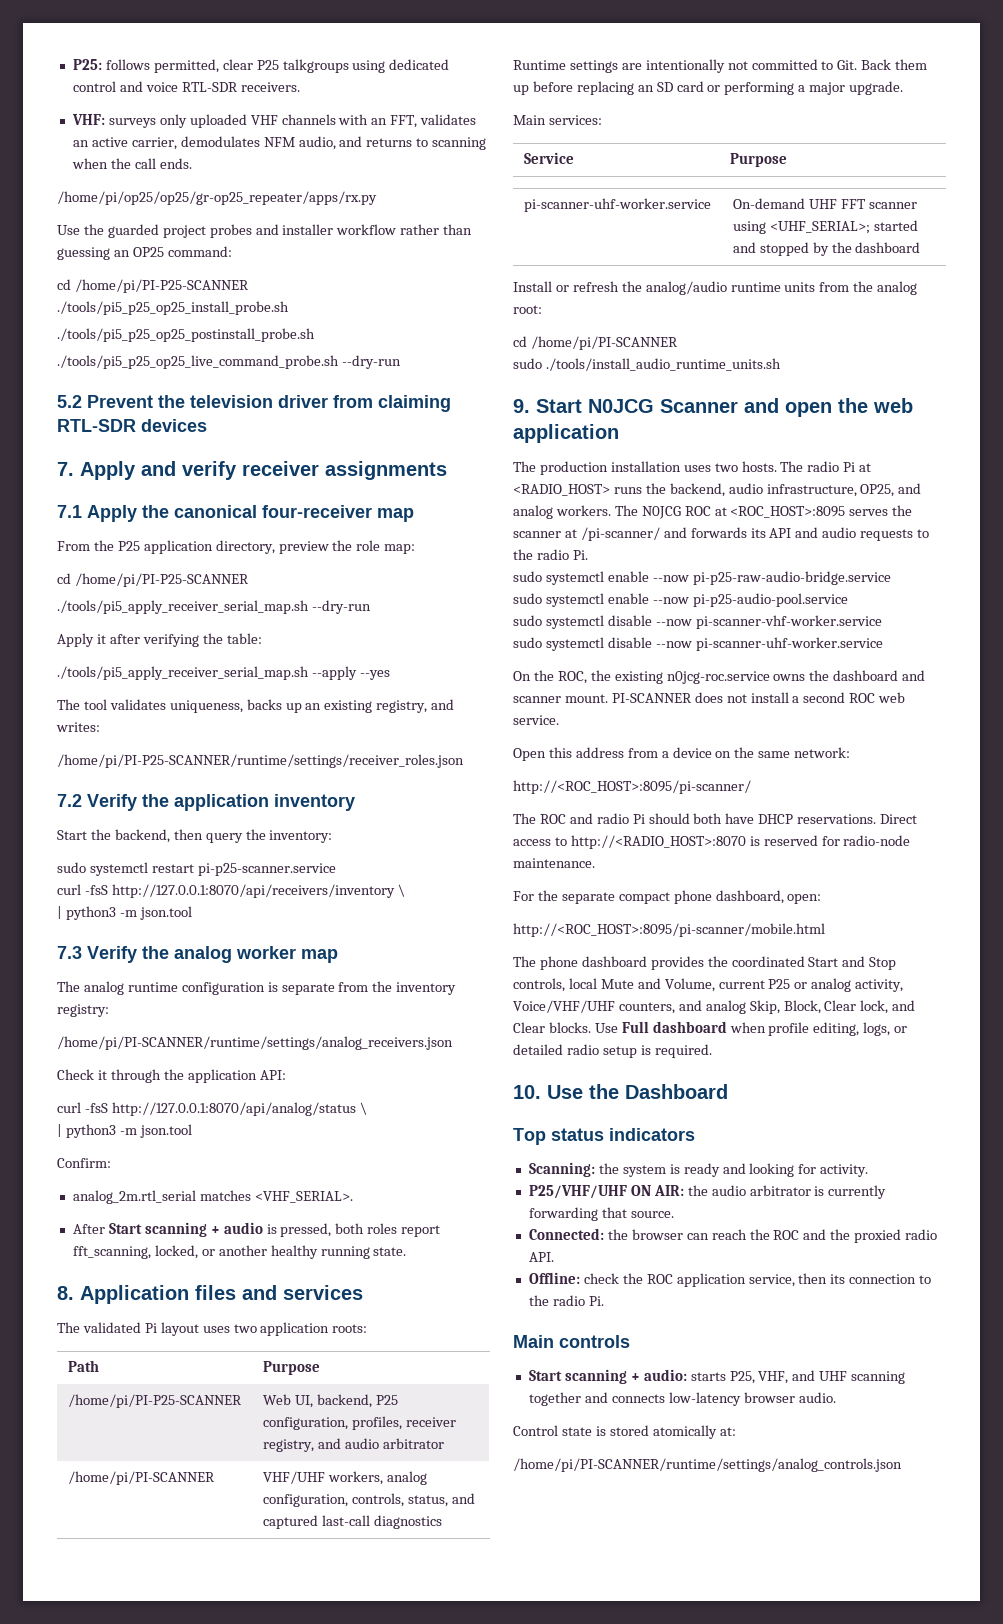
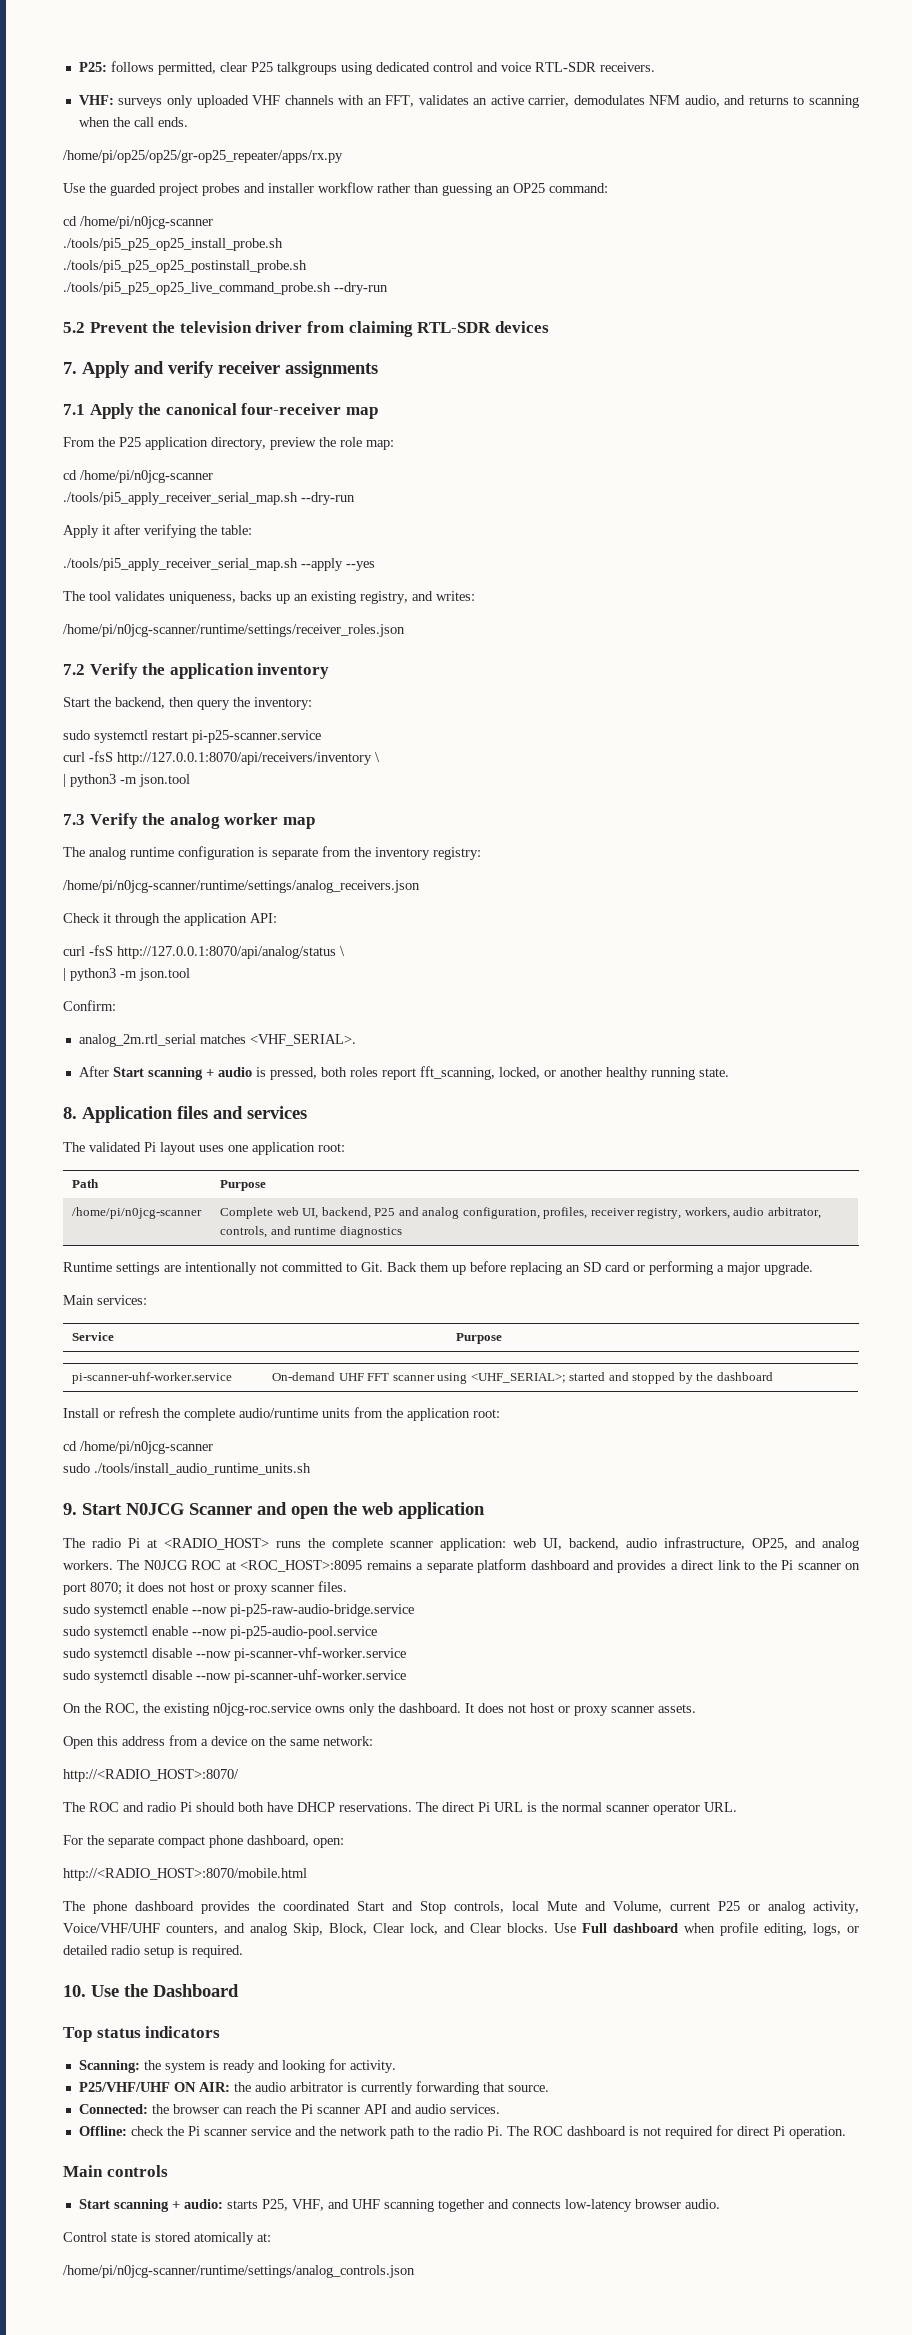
  Use the guarded project probes and installer workflow rather than guessing an OP25 command:
- cd /home/pi/PI-P25-SCANNER
+ cd /home/pi/n0jcg-scanner
  From the P25 application directory, preview the role map:
- cd /home/pi/PI-P25-SCANNER
+ cd /home/pi/n0jcg-scanner
- /home/pi/PI-P25-SCANNER/runtime/settings/receiver_roles.json
+ /home/pi/n0jcg-scanner/runtime/settings/receiver_roles.json
- /home/pi/PI-SCANNER/runtime/settings/analog_receivers.json
+ /home/pi/n0jcg-scanner/runtime/settings/analog_receivers.json
- The validated Pi layout uses two application roots:
+ The validated Pi layout uses one application root:
- /home/pi/PI-P25-SCANNER | Web UI, backend, P25 configuration, profiles, receiver registry, and audio arbitrator
- /home/pi/PI-SCANNER | VHF/UHF workers, analog configuration, controls, status, and captured last-call diagnostics
+ /home/pi/n0jcg-scanner | Complete web UI, backend, P25 and analog configuration, profiles, receiver registry, workers, audio arbitrator, controls, and runtime diagnostics
- Install or refresh the analog/audio runtime units from the analog root:
- cd /home/pi/PI-SCANNER
+ Install or refresh the complete audio/runtime units from the application root:
+ cd /home/pi/n0jcg-scanner
- The production installation uses two hosts. The radio Pi at <RADIO_HOST> runs the backend, audio infrastructure, OP25, and analog workers.
+ The radio Pi at <RADIO_HOST> runs the complete scanner application: web UI, backend, audio infrastructure, OP25, and analog workers.
- The N0JCG ROC at <ROC_HOST>:8095 serves the scanner at /pi-scanner/ and forwards its API and audio requests to the radio Pi.
+ The N0JCG ROC at <ROC_HOST>:8095 remains a separate platform dashboard and provides a direct link to the Pi scanner on port 8070; it does not host or proxy scanner files.
- On the ROC, the existing n0jcg-roc.service owns the dashboard and scanner mount. PI-SCANNER does not install a second ROC web service.
+ On the ROC, the existing n0jcg-roc.service owns only the dashboard. It does not host or proxy scanner assets.
- http://<ROC_HOST>:8095/pi-scanner/
+ http://<RADIO_HOST>:8070/
- Direct access to http://<RADIO_HOST>:8070 is reserved for radio-node maintenance.
+ The direct Pi URL is the normal scanner operator URL.
- http://<ROC_HOST>:8095/pi-scanner/mobile.html
+ http://<RADIO_HOST>:8070/mobile.html
- Connected: the browser can reach the ROC and the proxied radio API.
- Offline: check the ROC application service, then its connection to the radio Pi.
+ Connected: the browser can reach the Pi scanner API and audio services.
+ Offline: check the Pi scanner service and the network path to the radio Pi. The ROC dashboard is not required for direct Pi operation.
- /home/pi/PI-SCANNER/runtime/settings/analog_controls.json
+ /home/pi/n0jcg-scanner/runtime/settings/analog_controls.json

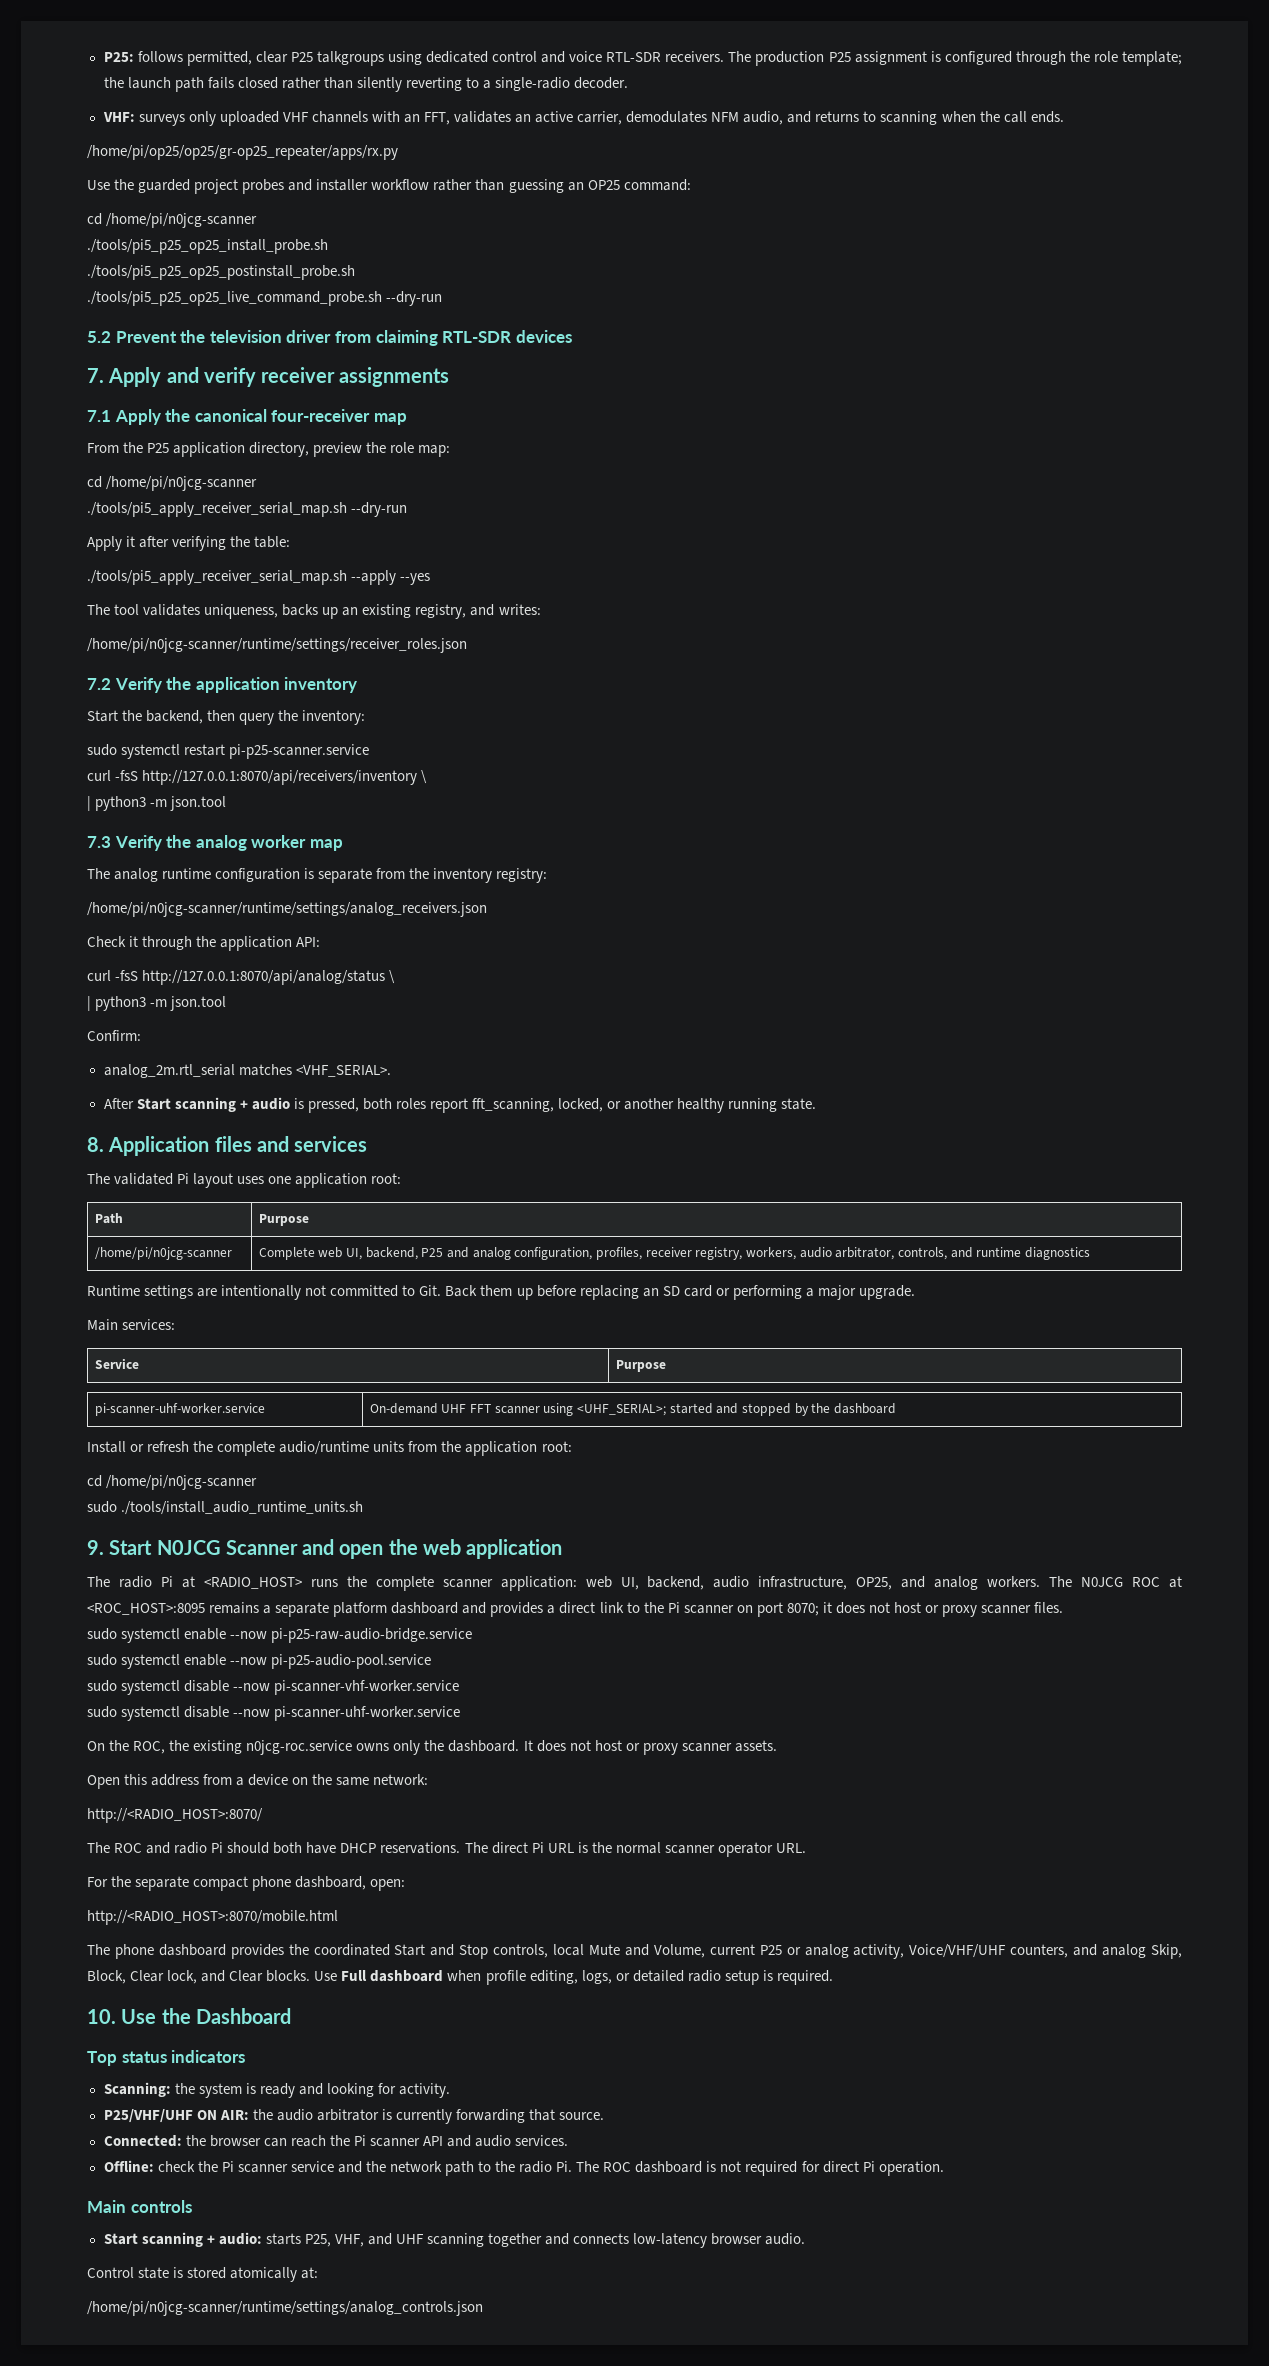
+ The production P25 assignment is configured through the role template; the launch path fails closed rather than silently reverting to a single-radio decoder.

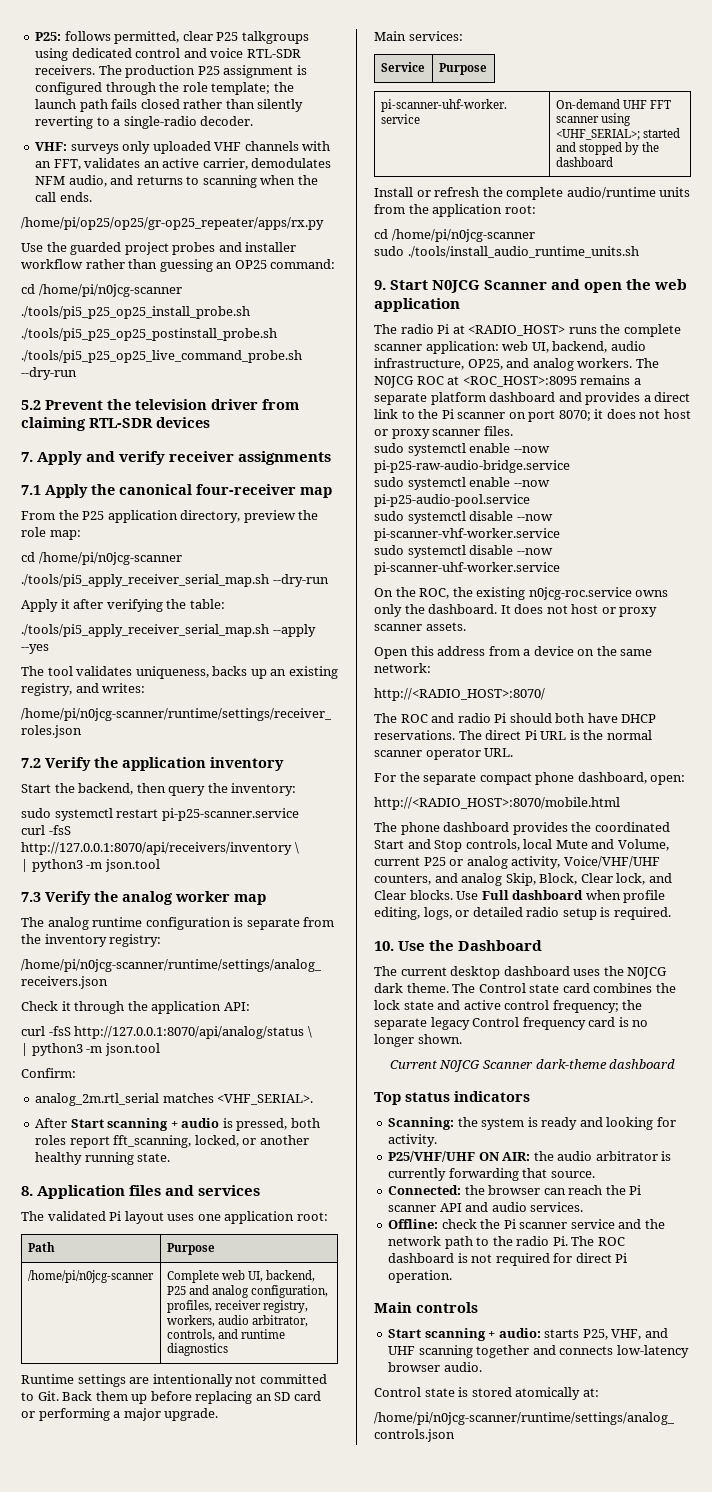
+ The current desktop dashboard uses the N0JCG dark theme. The Control state card combines the lock state and active control frequency; the separate legacy Control frequency card is no longer shown.
+ Current N0JCG Scanner dark-theme dashboard

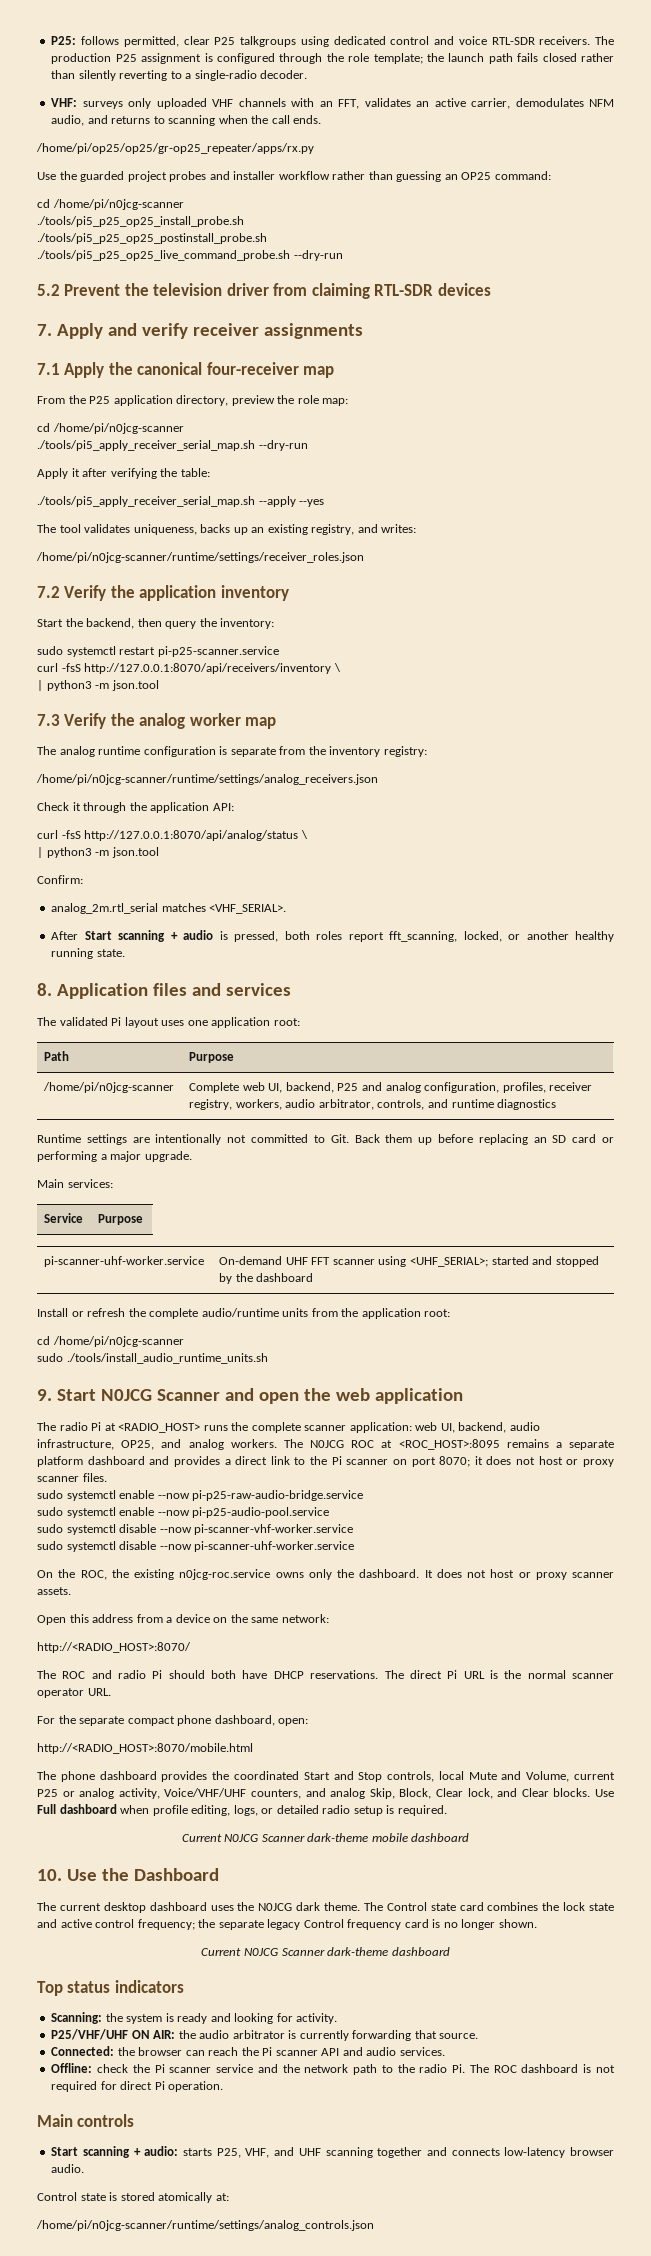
+ Current N0JCG Scanner dark-theme mobile dashboard

